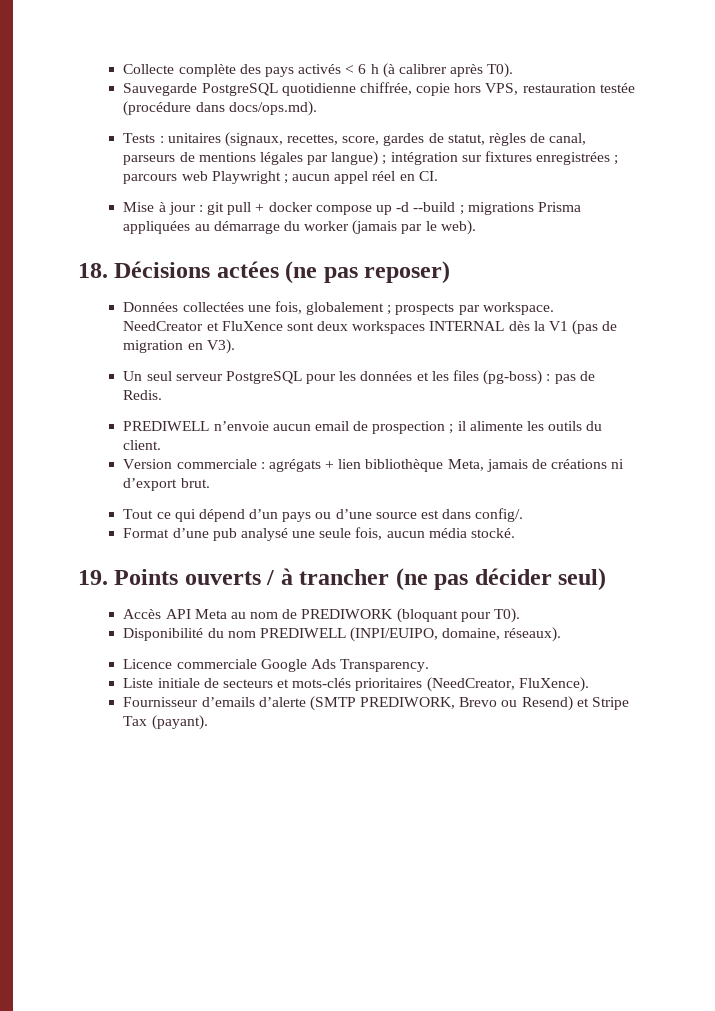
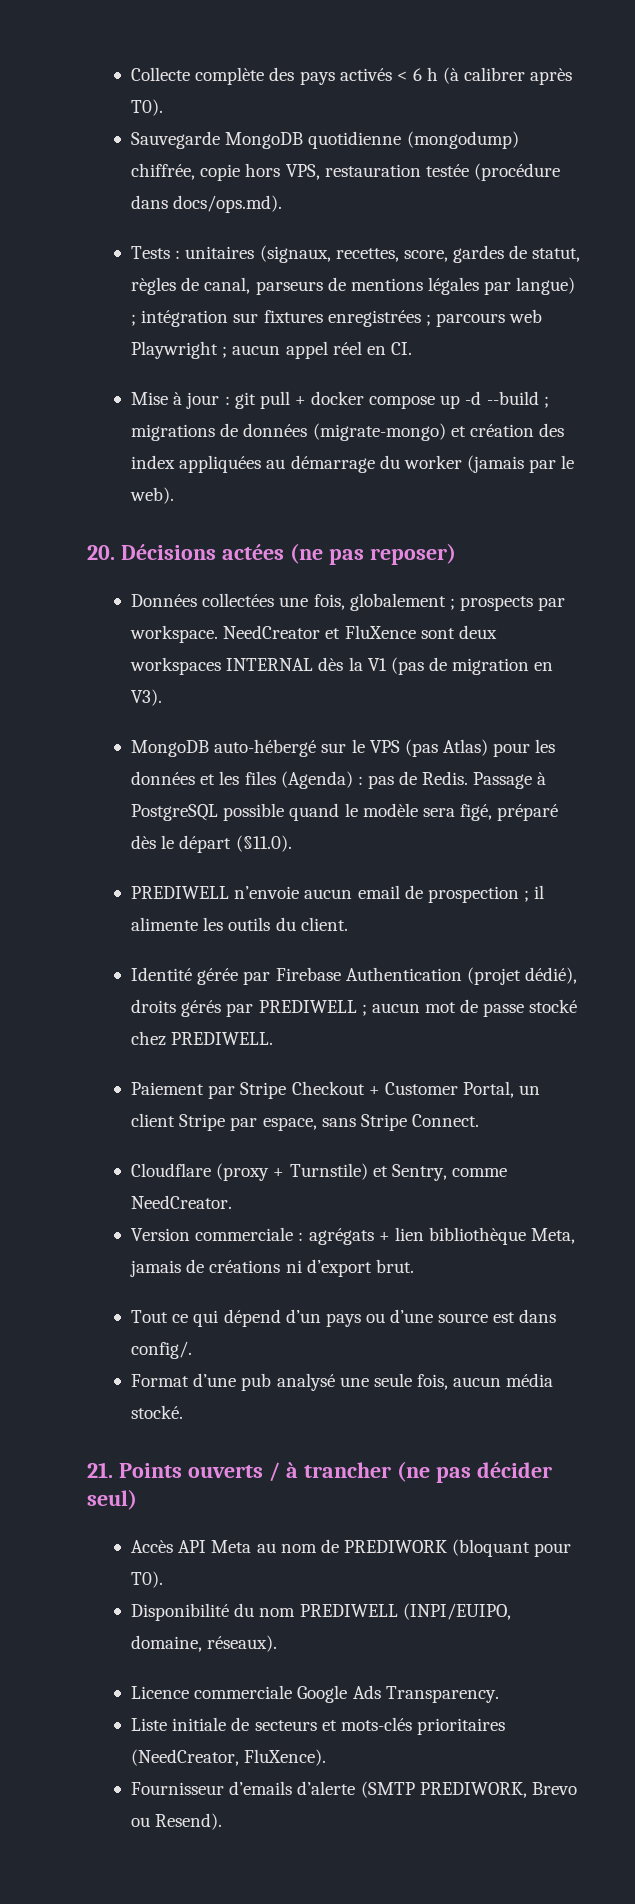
- Sauvegarde PostgreSQL quotidienne chiffrée, copie hors VPS, restauration testée (procédure dans docs/ops.md).
+ Sauvegarde MongoDB quotidienne (mongodump) chiffrée, copie hors VPS, restauration testée (procédure dans docs/ops.md).
- Mise à jour : git pull + docker compose up -d --build ; migrations Prisma appliquées au démarrage du worker (jamais par le web).
+ Mise à jour : git pull + docker compose up -d --build ; migrations de données (migrate-mongo) et création des index appliquées au démarrage du worker (jamais par le web).
- 18. Décisions actées (ne pas reposer)
+ 20. Décisions actées (ne pas reposer)
- Un seul serveur PostgreSQL pour les données et les files (pg-boss) : pas de Redis.
+ MongoDB auto-hébergé sur le VPS (pas Atlas) pour les données et les files (Agenda) : pas de Redis. Passage à PostgreSQL possible quand le modèle sera figé, préparé dès le départ (§11.0).
+ Identité gérée par Firebase Authentication (projet dédié), droits gérés par PREDIWELL ; aucun mot de passe stocké chez PREDIWELL.
+ Paiement par Stripe Checkout + Customer Portal, un client Stripe par espace, sans Stripe Connect.
+ Cloudflare (proxy + Turnstile) et Sentry, comme NeedCreator.
- 19. Points ouverts / à trancher (ne pas décider seul)
+ 21. Points ouverts / à trancher (ne pas décider seul)
- Fournisseur d’emails d’alerte (SMTP PREDIWORK, Brevo ou Resend) et Stripe Tax (payant).
+ Fournisseur d’emails d’alerte (SMTP PREDIWORK, Brevo ou Resend).

